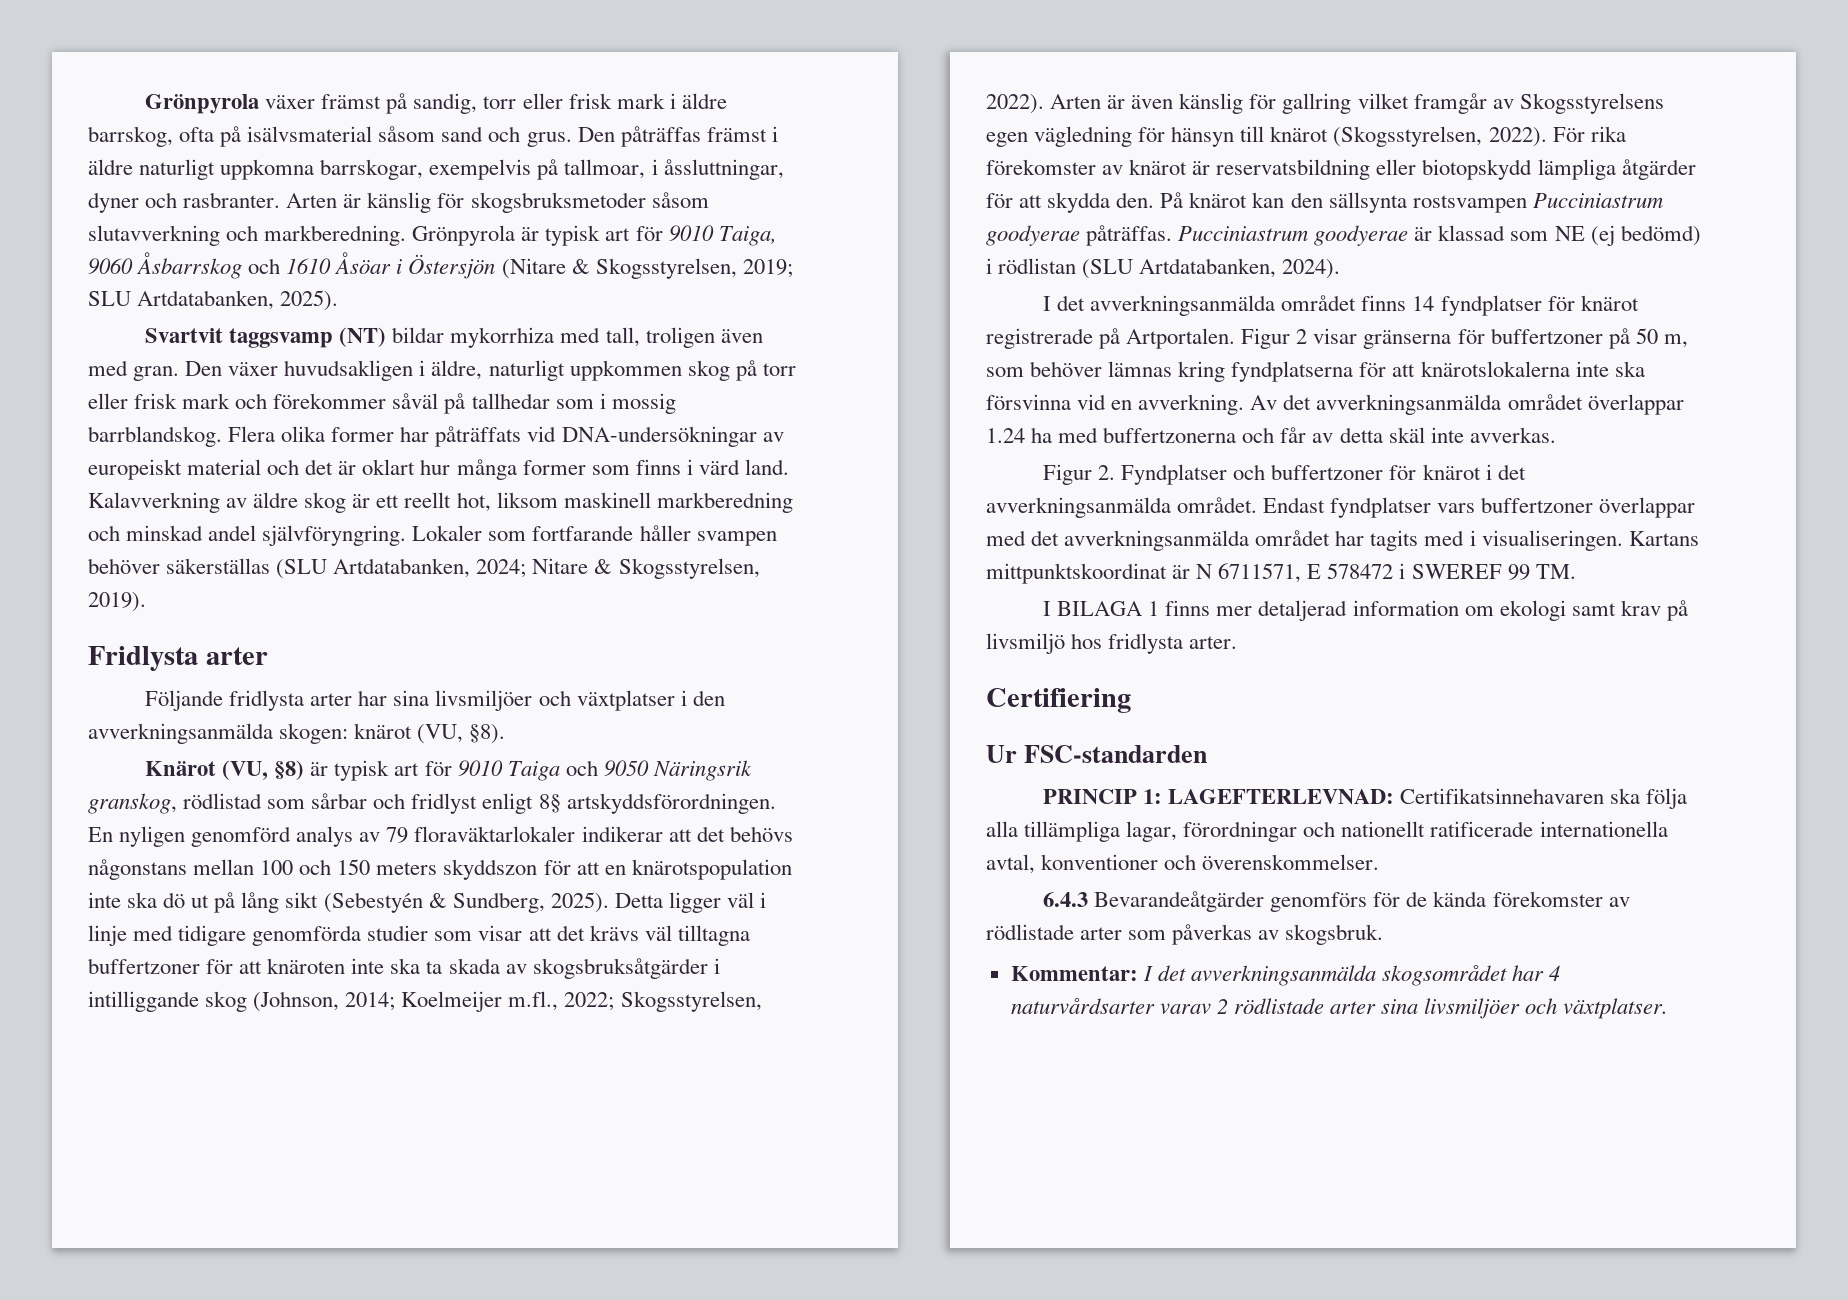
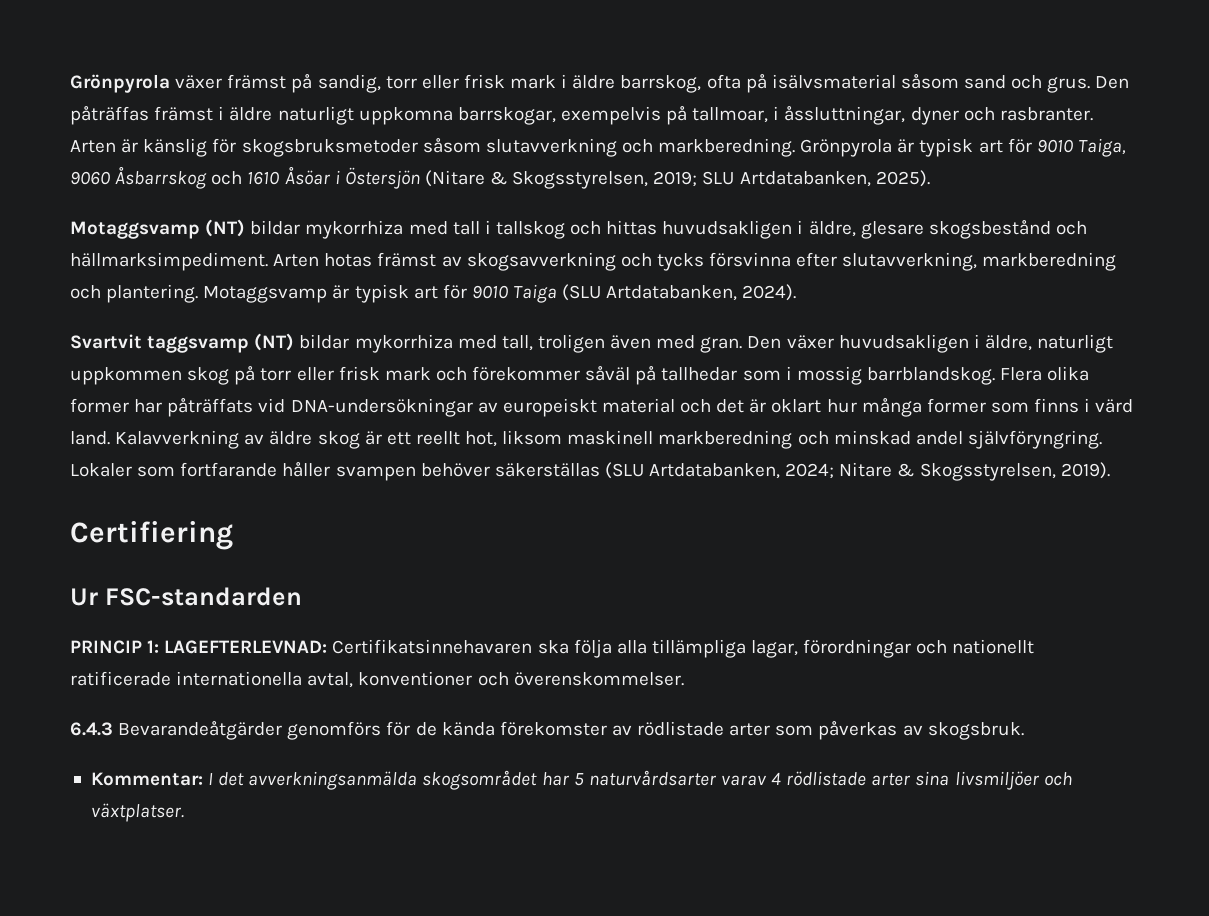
+ Motaggsvamp (NT) bildar mykorrhiza med tall i tallskog och hittas huvudsakligen i äldre, glesare skogsbestånd och hällmarksimpediment. Arten hotas främst av skogsavverkning och tycks försvinna efter slutavverkning, markberedning och plantering. Motaggsvamp är typisk art för 9010 Taiga (SLU Artdatabanken, 2024).
- Fridlysta arter
- Följande fridlysta arter har sina livsmiljöer och växtplatser i den avverkningsanmälda skogen: knärot (VU, §8).
- Knärot (VU, §8) är typisk art för 9010 Taiga och 9050 Näringsrik granskog, rödlistad som sårbar och fridlyst enligt 8§ artskyddsförordningen. En nyligen genomförd analys av 79 floraväktarlokaler indikerar att det behövs någonstans mellan 100 och 150 meters skyddszon för att en knärotspopulation inte ska dö ut på lång sikt (Sebestyén & Sundberg, 2025). Detta ligger väl i linje med tidigare genomförda studier som visar att det krävs väl tilltagna buffertzoner för att knäroten inte ska ta skada av skogsbruksåtgärder i intilliggande skog (Johnson, 2014; Koelmeijer m.fl., 2022; Skogsstyrelsen, 2022). Arten är även känslig för gallring vilket framgår av Skogsstyrelsens egen vägledning för hänsyn till knärot (Skogsstyrelsen, 2022). För rika förekomster av knärot är reservatsbildning eller biotopskydd lämpliga åtgärder för att skydda den. På knärot kan den sällsynta rostsvampen Pucciniastrum goodyerae påträffas. Pucciniastrum goodyerae är klassad som NE (ej bedömd) i rödlistan (SLU Artdatabanken, 2024).
- I det avverkningsanmälda området finns 14 fyndplatser för knärot registrerade på Artportalen. Figur 2 visar gränserna för buffertzoner på 50 m, som behöver lämnas kring fyndplatserna för att knärotslokalerna inte ska försvinna vid en avverkning. Av det avverkningsanmälda området överlappar 1.24 ha med buffertzonerna och får av detta skäl inte avverkas.
- Figur 2. Fyndplatser och buffertzoner för knärot i det avverkningsanmälda området. Endast fyndplatser vars buffertzoner överlappar med det avverkningsanmälda området har tagits med i visualiseringen. Kartans mittpunktskoordinat är N 6711571, E 578472 i SWEREF 99 TM.
- I BILAGA 1 finns mer detaljerad information om ekologi samt krav på livsmiljö hos fridlysta arter.
- Kommentar: I det avverkningsanmälda skogsområdet har 4 naturvårdsarter varav 2 rödlistade arter sina livsmiljöer och växtplatser.
+ Kommentar: I det avverkningsanmälda skogsområdet har 5 naturvårdsarter varav 4 rödlistade arter sina livsmiljöer och växtplatser.

